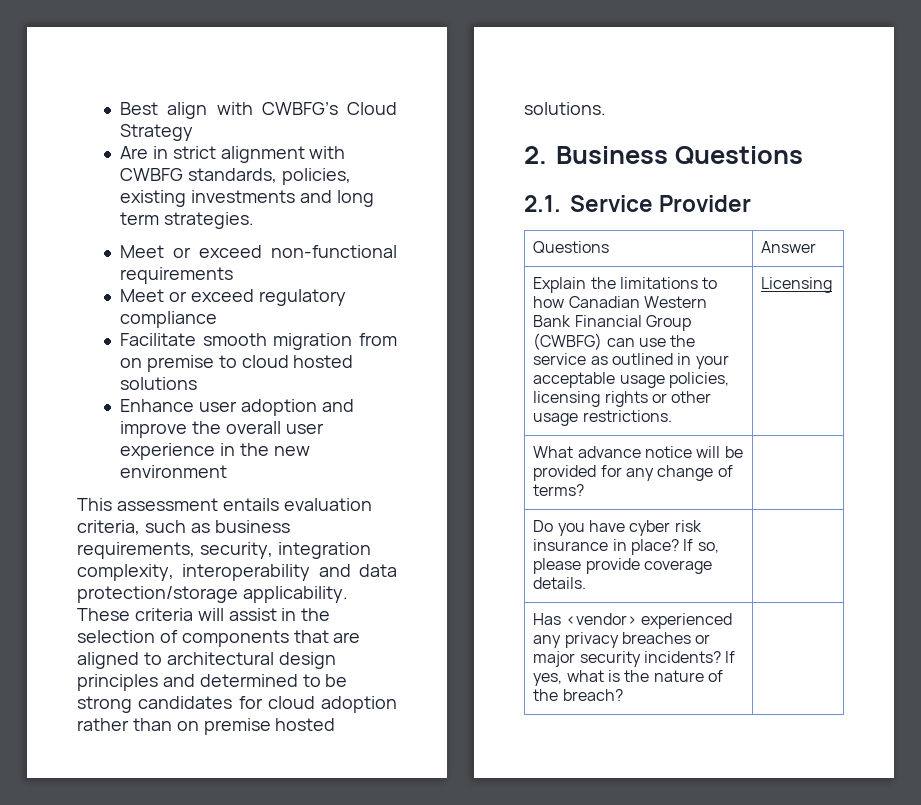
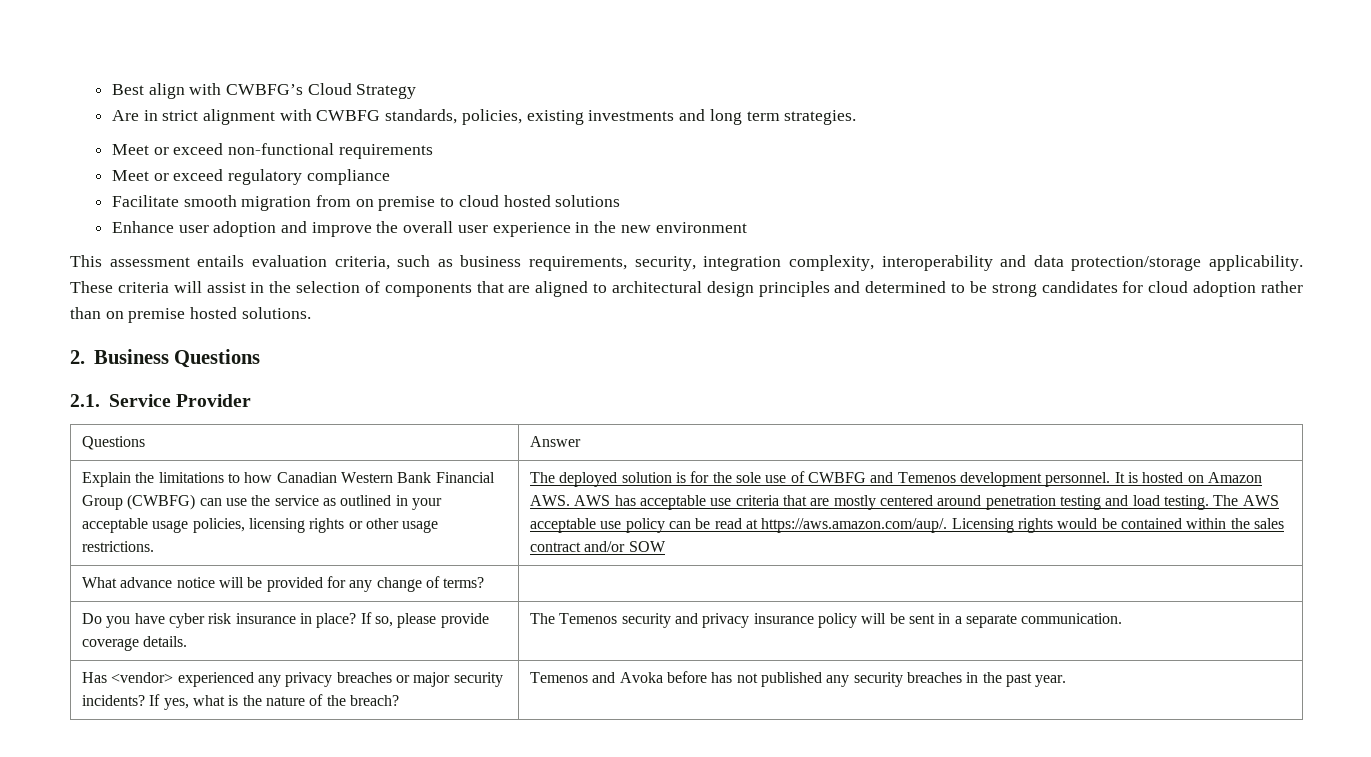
- Licensing
+ The deployed solution is for the sole use of CWBFG and Temenos development personnel. It is hosted on Amazon AWS. AWS has acceptable use criteria that are mostly centered around penetration testing and load testing. The AWS acceptable use policy can be read at https://aws.amazon.com/aup/. Licensing rights would be contained within the sales contract and/or SOW
- Do you have cyber risk insurance in place? If so, please provide coverage details. |
+ Do you have cyber risk insurance in place? If so, please provide coverage details. | The Temenos security and privacy insurance policy will be sent in a separate communication.
- Has <vendor> experienced any privacy breaches or major security incidents? If yes, what is the nature of the breach? |
+ Has <vendor> experienced any privacy breaches or major security incidents? If yes, what is the nature of the breach? | Temenos and Avoka before has not published any security breaches in the past year.

